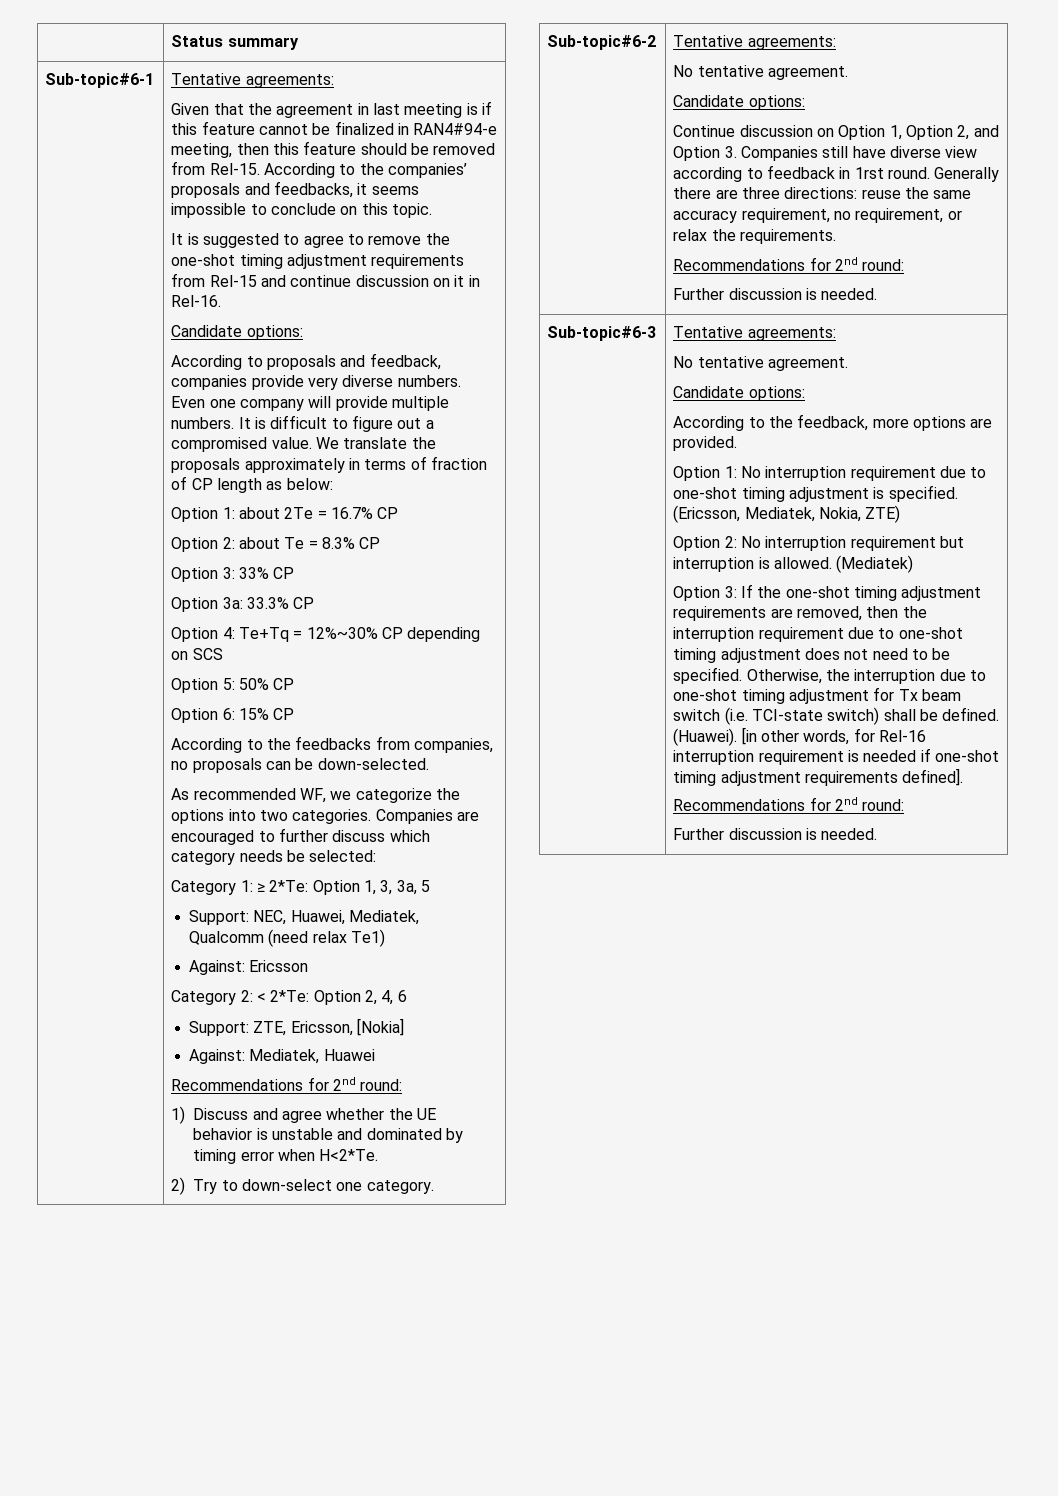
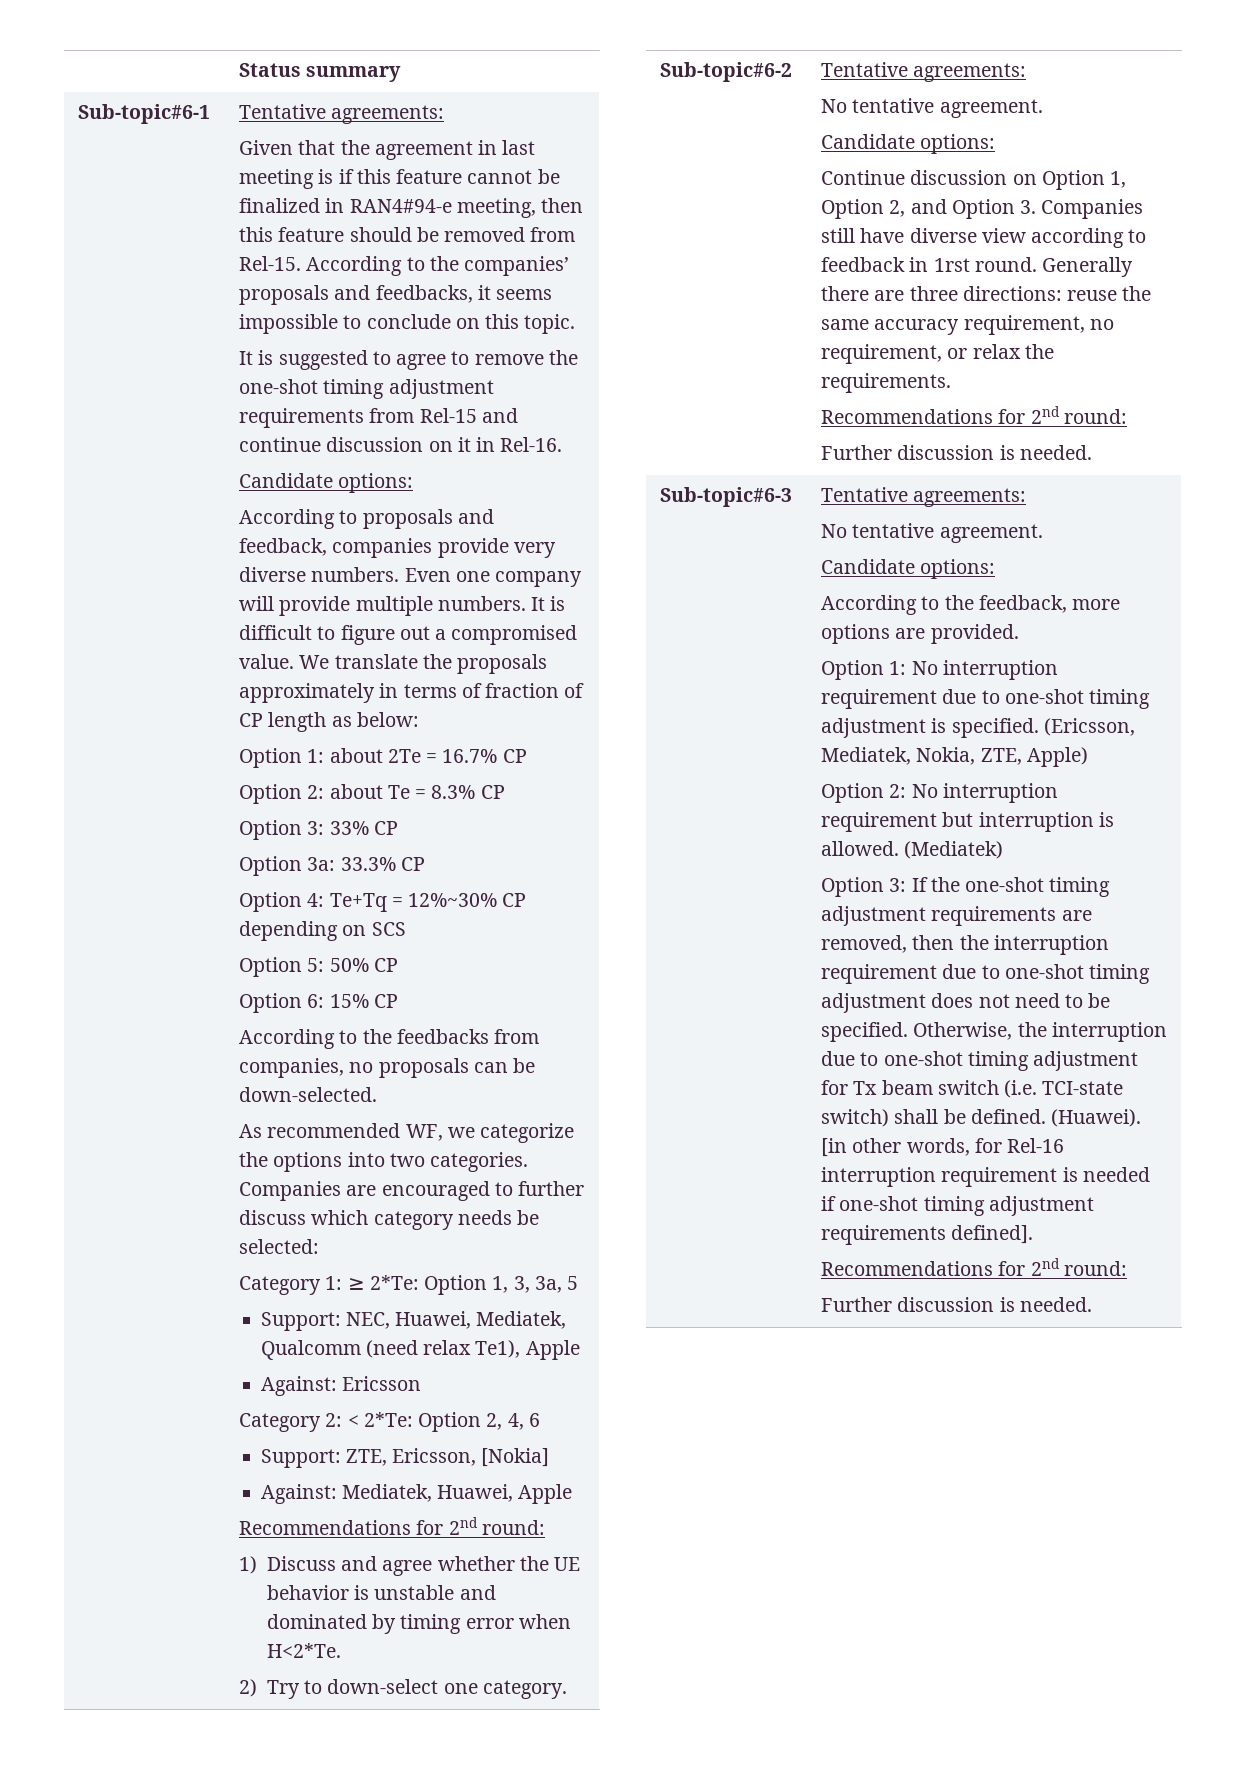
- Support: NEC, Huawei, Mediatek, Qualcomm (need relax Te1)
+ Support: NEC, Huawei, Mediatek, Qualcomm (need relax Te1), Apple
- Against: Mediatek, Huawei
+ Against: Mediatek, Huawei, Apple
- (Ericsson, Mediatek, Nokia, ZTE)
+ (Ericsson, Mediatek, Nokia, ZTE, Apple)

